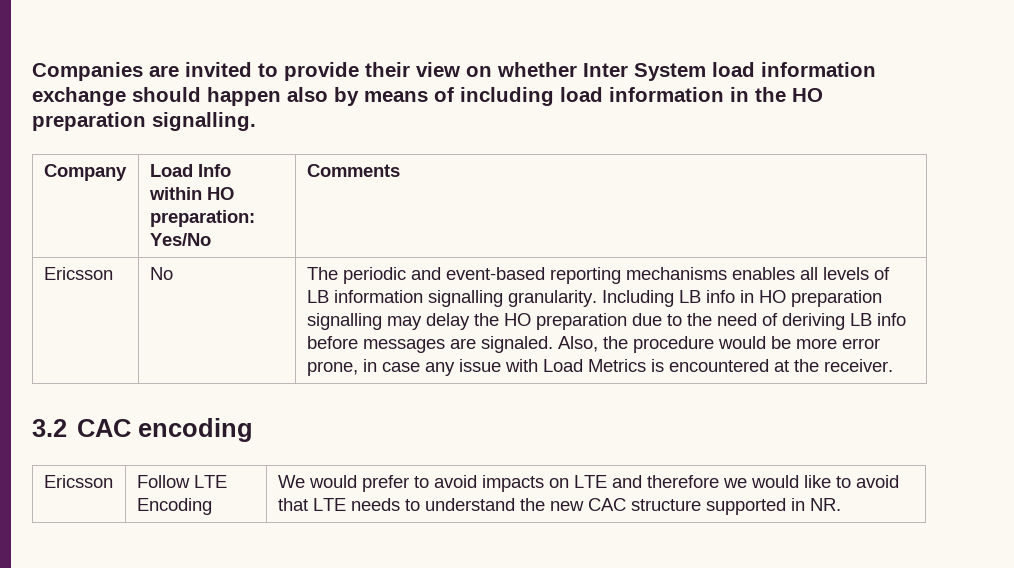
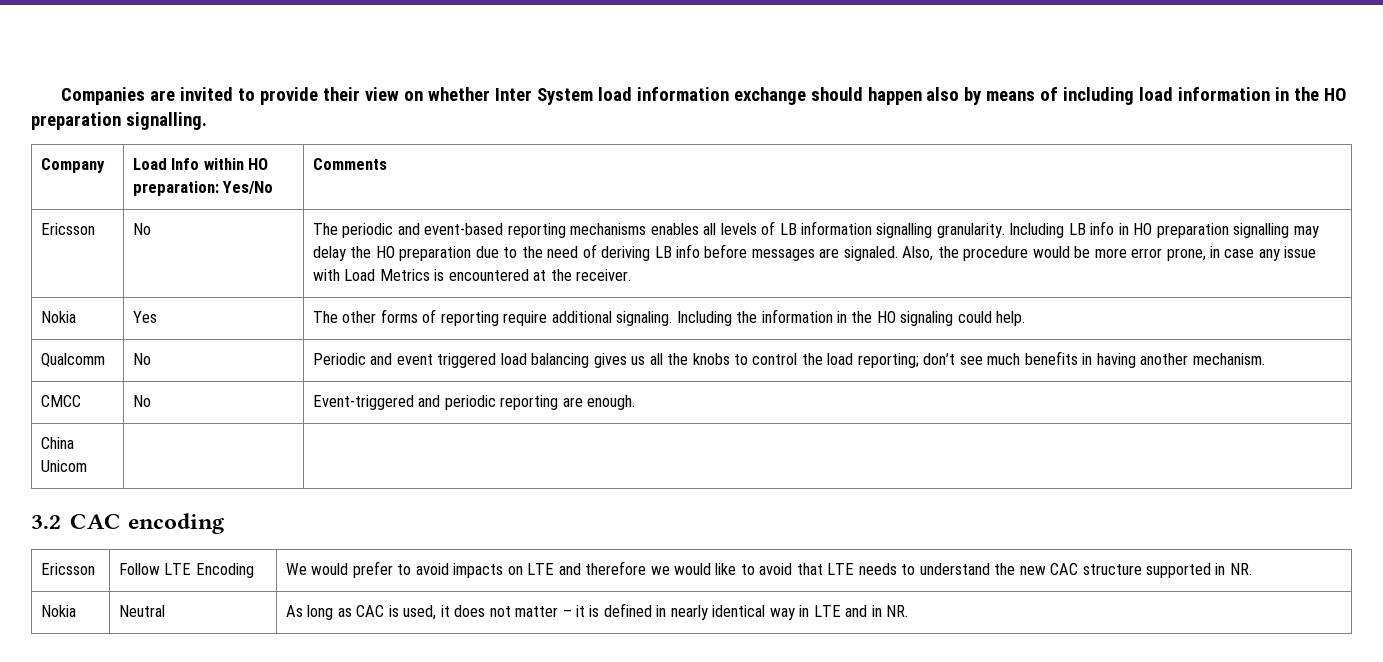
+ Nokia | Yes | The other forms of reporting require additional signaling. Including the information in the HO signaling could help.
+ Qualcomm | No | Periodic and event triggered load balancing gives us all the knobs to control the load reporting; don’t see much benefits in having another mechanism.
+ CMCC | No | Event-triggered and periodic reporting are enough.
+ China Unicom | |
+ Nokia | Neutral | As long as CAC is used, it does not matter – it is defined in nearly identical way in LTE and in NR.

